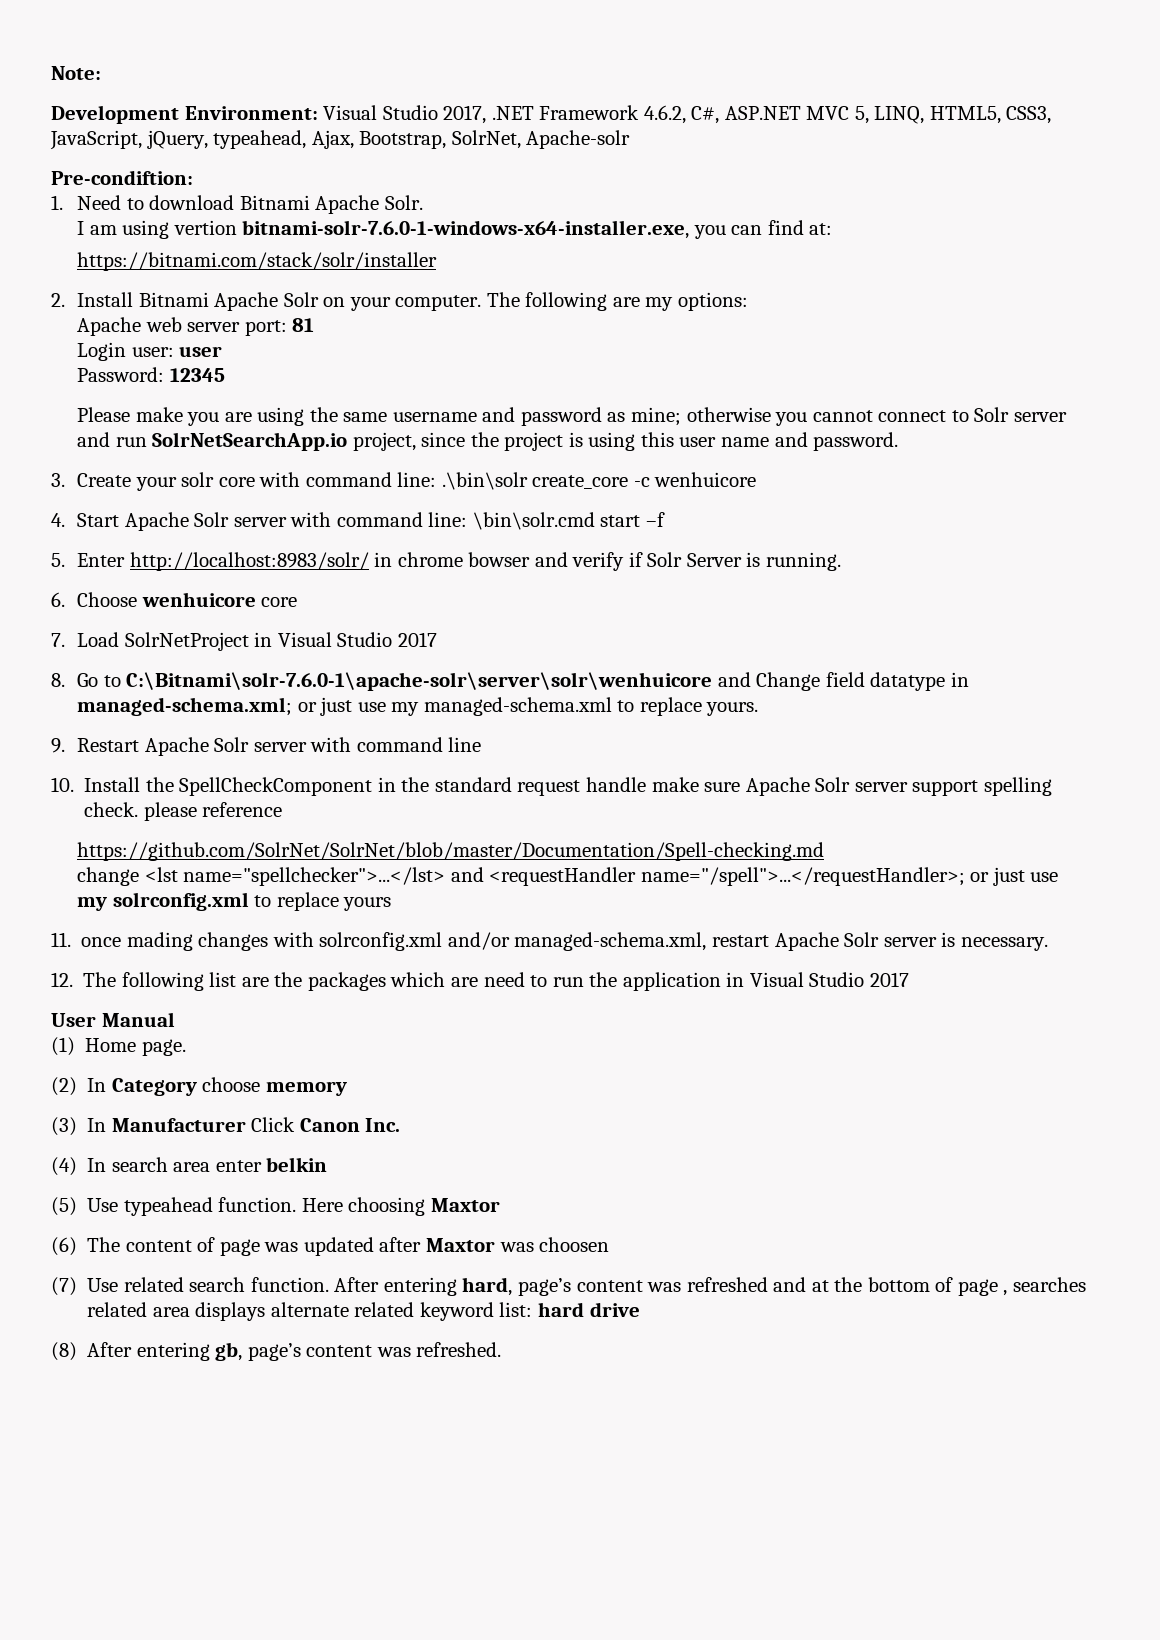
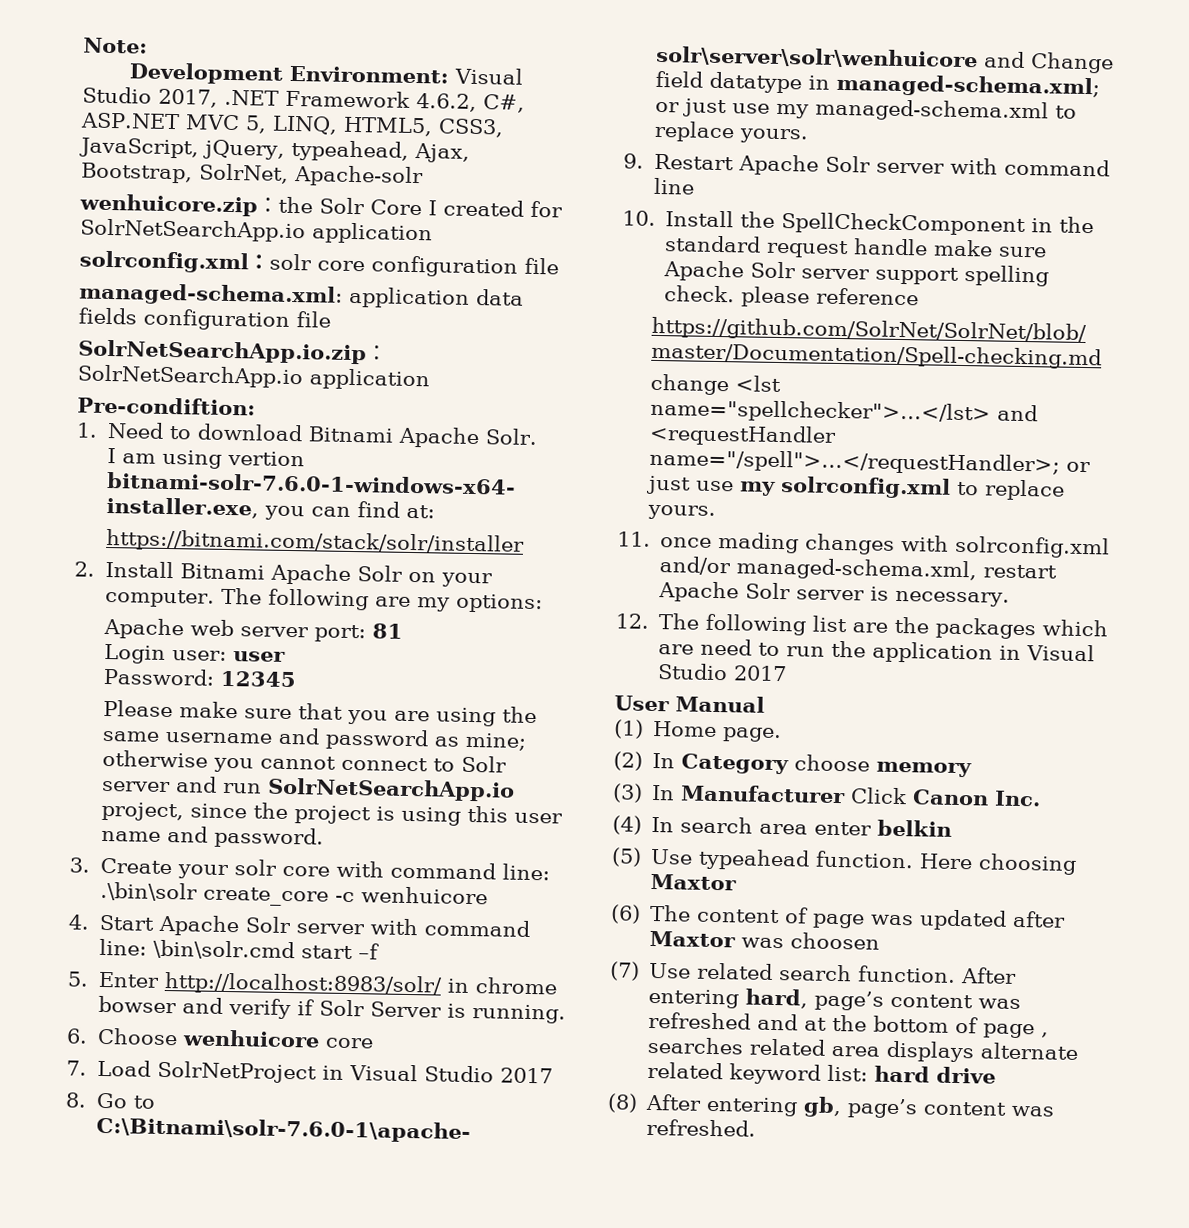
+ wenhuicore.zip：the Solr Core I created for SolrNetSearchApp.io application
+ solrconfig.xml：solr core configuration file
+ managed-schema.xml: application data fields configuration file
+ SolrNetSearchApp.io.zip：SolrNetSearchApp.io application
- Please make you are using the same username and password as mine; otherwise you cannot connect to Solr server and run SolrNetSearchApp.io project, since the project is using this user name and password.
+ Please make sure that you are using the same username and password as mine; otherwise you cannot connect to Solr server and run SolrNetSearchApp.io project, since the project is using this user name and password.
- change <lst name="spellchecker">...</lst> and <requestHandler name="/spell">...</requestHandler>; or just use my solrconfig.xml to replace yours
+ change <lst name="spellchecker">...</lst> and <requestHandler name="/spell">...</requestHandler>; or just use my solrconfig.xml to replace yours.

